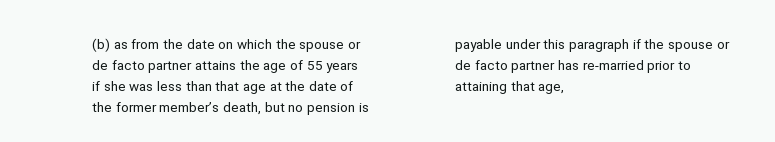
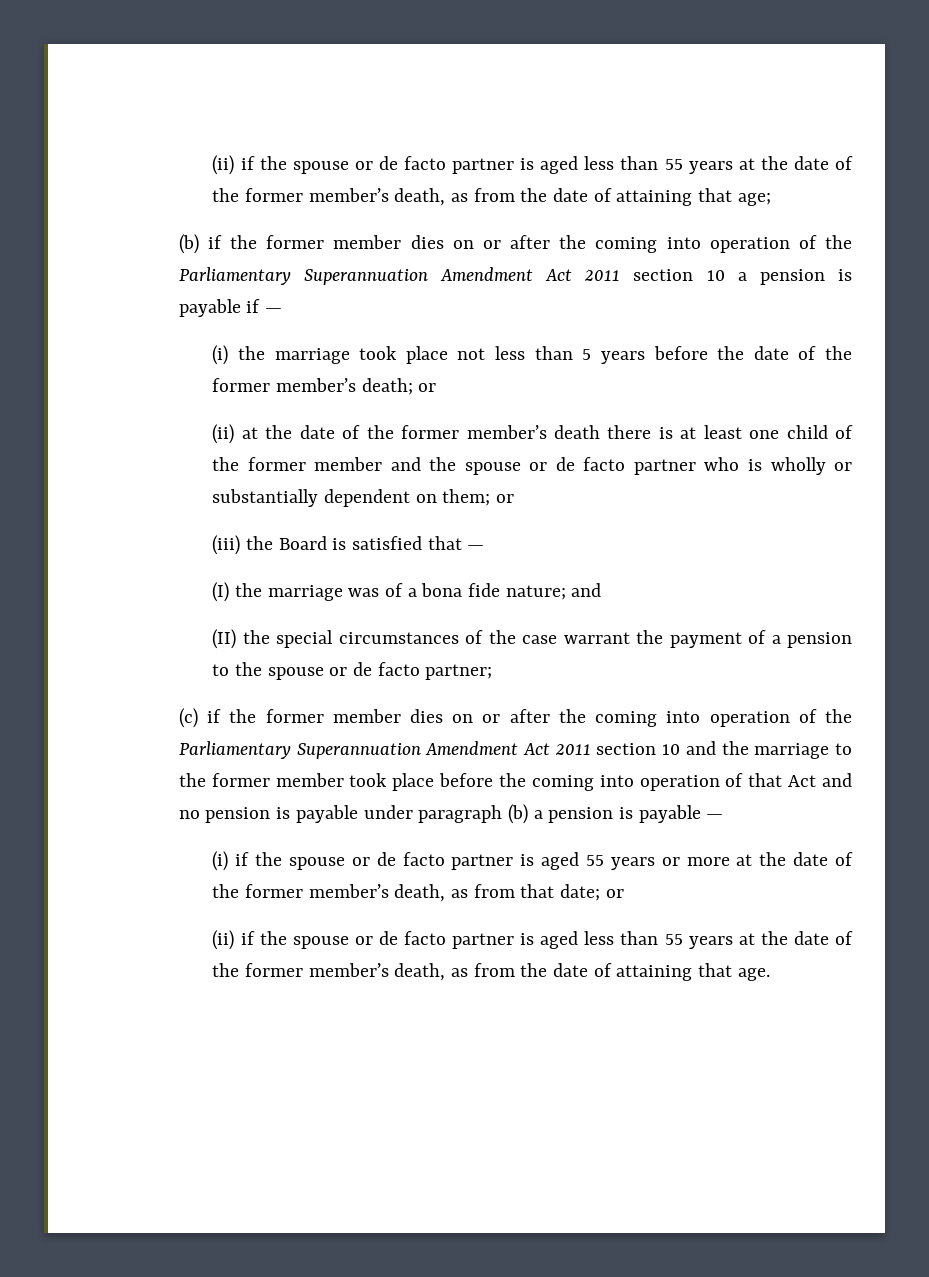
- (b) as from the date on which the spouse or de facto partner attains the age of 55 years if she was less than that age at the date of the former member’s death, but no pension is payable under this paragraph if the spouse or de facto partner has re-married prior to attaining that age,
+ (ii) if the spouse or de facto partner is aged less than 55 years at the date of the former member’s death, as from the date of attaining that age;
+ (b) if the former member dies on or after the coming into operation of the Parliamentary Superannuation Amendment Act 2011 section 10 a pension is payable if —
+ (i) the marriage took place not less than 5 years before the date of the former member’s death; or
+ (ii) at the date of the former member’s death there is at least one child of the former member and the spouse or de facto partner who is wholly or substantially dependent on them; or
+ (iii) the Board is satisfied that —
+ (I) the marriage was of a bona fide nature; and
+ (II) the special circumstances of the case warrant the payment of a pension to the spouse or de facto partner;
+ (c) if the former member dies on or after the coming into operation of the Parliamentary Superannuation Amendment Act 2011 section 10 and the marriage to the former member took place before the coming into operation of that Act and no pension is payable under paragraph (b) a pension is payable —
+ (i) if the spouse or de facto partner is aged 55 years or more at the date of the former member’s death, as from that date; or
+ (ii) if the spouse or de facto partner is aged less than 55 years at the date of the former member’s death, as from the date of attaining that age.

